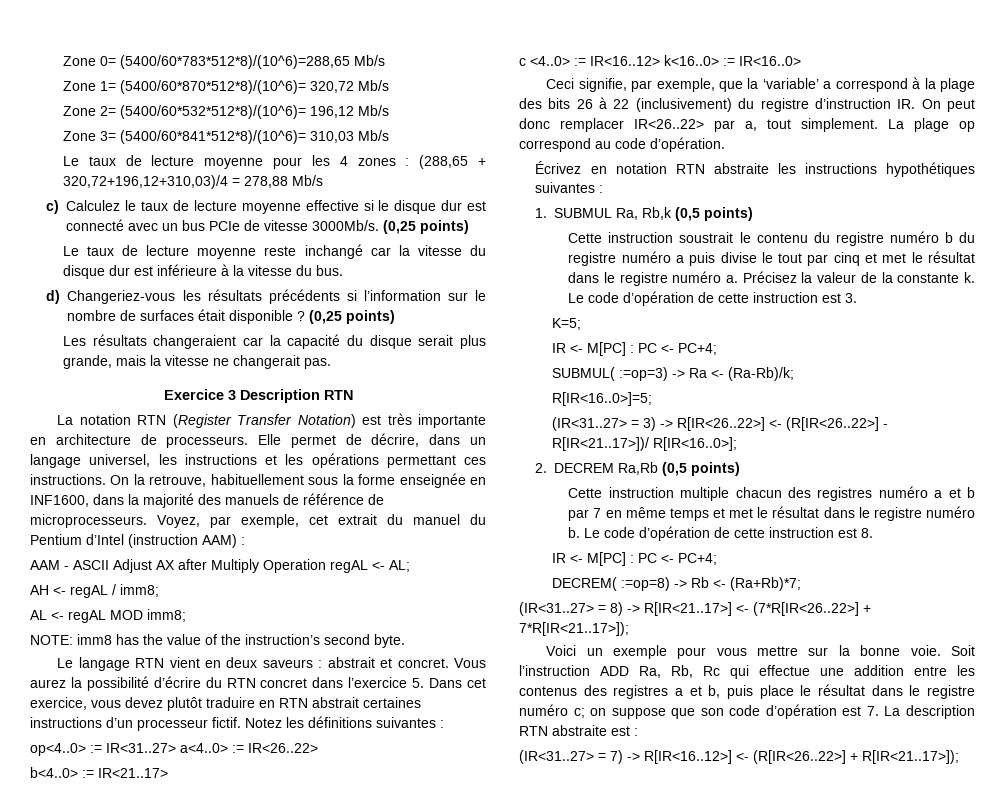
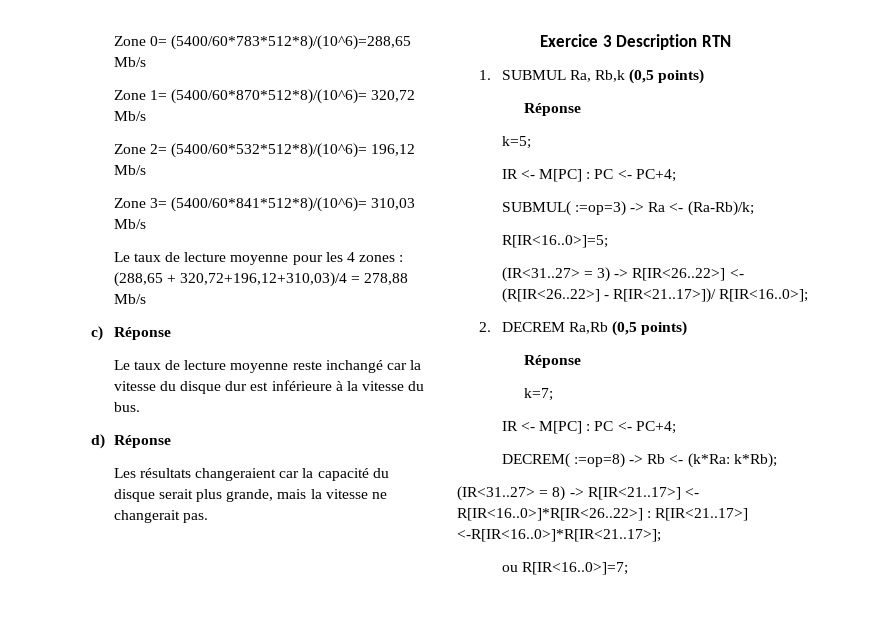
- c) Calculez le taux de lecture moyenne effective si le disque dur est connecté avec un bus PCIe de vitesse 3000Mb/s. (0,25 points)
+ c) Réponse
- d) Changeriez-vous les résultats précédents si l’information sur le nombre de surfaces était disponible ? (0,25 points)
+ d) Réponse
- La notation RTN (Register Transfer Notation) est très importante en architecture de processeurs. Elle permet de décrire, dans un langage universel, les instructions et les opérations permettant ces instructions. On la retrouve, habituellement sous la forme enseignée en INF1600, dans la majorité des manuels de référence de microprocesseurs. Voyez, par exemple, cet extrait du manuel du Pentium d’Intel (instruction AAM) :
- AAM - ASCII Adjust AX after Multiply Operation regAL <- AL;
- AH <- regAL / imm8;
- AL <- regAL MOD imm8;
- NOTE: imm8 has the value of the instruction’s second byte.
- Le langage RTN vient en deux saveurs : abstrait et concret. Vous aurez la possibilité d’écrire du RTN concret dans l’exercice 5. Dans cet exercice, vous devez plutôt traduire en RTN abstrait certaines instructions d’un processeur fictif. Notez les définitions suivantes :
- op<4..0> := IR<31..27> a<4..0> := IR<26..22>
- b<4..0> := IR<21..17>
- c <4..0> := IR<16..12> k<16..0> := IR<16..0>
- Ceci signifie, par exemple, que la ‘variable’ a correspond à la plage des bits 26 à 22 (inclusivement) du registre d’instruction IR. On peut donc remplacer IR<26..22> par a, tout simplement. La plage op correspond au code d’opération.
- Écrivez en notation RTN abstraite les instructions hypothétiques suivantes :
  1. SUBMUL Ra, Rb,k (0,5 points)
- Cette instruction soustrait le contenu du registre numéro b du registre numéro a puis divise le tout par cinq et met le résultat dans le registre numéro a. Précisez la valeur de la constante k. Le code d’opération de cette instruction est 3.
- K=5;
+ Réponse
+ k=5;
  2. DECREM Ra,Rb (0,5 points)
- Cette instruction multiple chacun des registres numéro a et b par 7 en même temps et met le résultat dans le registre numéro b. Le code d’opération de cette instruction est 8.
+ Réponse
+ k=7;
- DECREM( :=op=8) -> Rb <- (Ra+Rb)*7;
+ DECREM( :=op=8) -> Rb <- (k*Ra: k*Rb);
- (IR<31..27> = 8) -> R[IR<21..17>] <- (7*R[IR<26..22>] + 7*R[IR<21..17>]);
- Voici un exemple pour vous mettre sur la bonne voie. Soit l’instruction ADD Ra, Rb, Rc qui effectue une addition entre les contenus des registres a et b, puis place le résultat dans le registre numéro c; on suppose que son code d’opération est 7. La description RTN abstraite est :
- (IR<31..27> = 7) -> R[IR<16..12>] <- (R[IR<26..22>] + R[IR<21..17>]);
+ (IR<31..27> = 8) -> R[IR<21..17>] <- R[IR<16..0>]*R[IR<26..22>] : R[IR<21..17>] <-R[IR<16..0>]*R[IR<21..17>];
+ ou R[IR<16..0>]=7;

